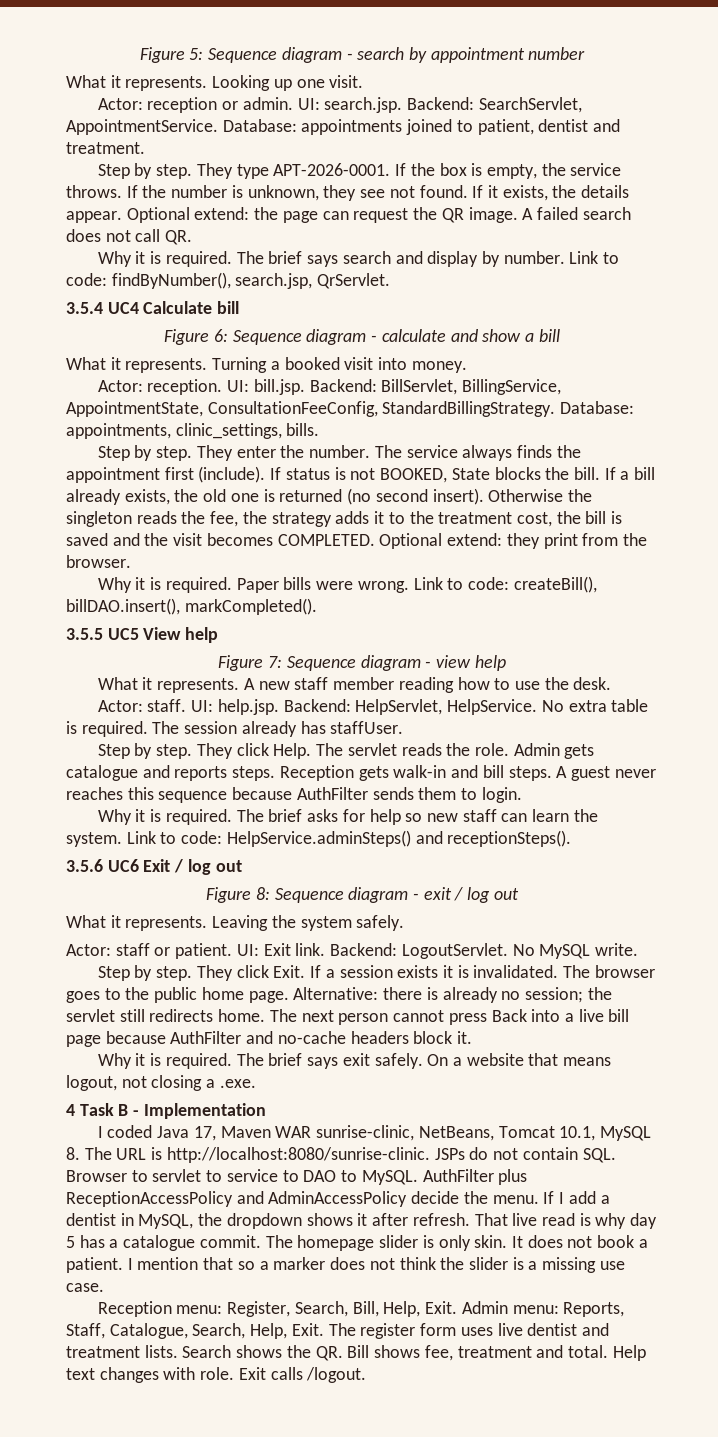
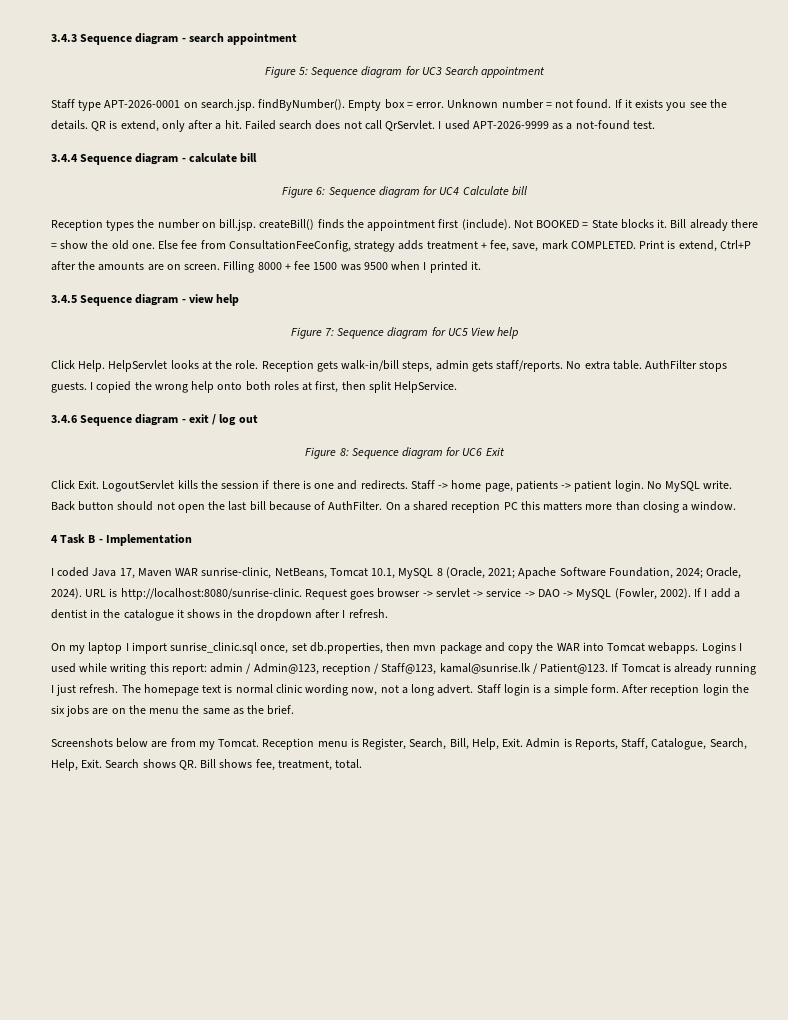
- Figure 5: Sequence diagram - search by appointment number
- What it represents. Looking up one visit.
- Actor: reception or admin. UI: search.jsp. Backend: SearchServlet, AppointmentService. Database: appointments joined to patient, dentist and treatment.
- Step by step. They type APT-2026-0001. If the box is empty, the service throws. If the number is unknown, they see not found. If it exists, the details appear. Optional extend: the page can request the QR image. A failed search does not call QR.
- Why it is required. The brief says search and display by number. Link to code: findByNumber(), search.jsp, QrServlet.
- 3.5.4 UC4 Calculate bill
+ 3.4.3 Sequence diagram - search appointment
+ Figure 5: Sequence diagram for UC3 Search appointment
+ Staff type APT-2026-0001 on search.jsp. findByNumber(). Empty box = error. Unknown number = not found. If it exists you see the details. QR is extend, only after a hit. Failed search does not call QrServlet. I used APT-2026-9999 as a not-found test.
+ 3.4.4 Sequence diagram - calculate bill
- Figure 6: Sequence diagram - calculate and show a bill
- What it represents. Turning a booked visit into money.
- Actor: reception. UI: bill.jsp. Backend: BillServlet, BillingService, AppointmentState, ConsultationFeeConfig, StandardBillingStrategy. Database: appointments, clinic_settings, bills.
- Step by step. They enter the number. The service always finds the appointment first (include).
+ Figure 6: Sequence diagram for UC4 Calculate bill
+ Reception types the number on bill.jsp. createBill() finds the appointment first (include).
- If status is not BOOKED, State blocks the bill. If a bill already exists, the old one is returned (no second insert). Otherwise the singleton reads the fee, the strategy adds it to the treatment cost, the bill is saved and the visit becomes COMPLETED. Optional extend: they print from the browser.
- Why it is required. Paper bills were wrong. Link to code: createBill(), billDAO.insert(), markCompleted().
- 3.5.5 UC5 View help
+ Not BOOKED = State blocks it. Bill already there = show the old one. Else fee from ConsultationFeeConfig, strategy adds treatment + fee, save, mark COMPLETED. Print is extend, Ctrl+P after the amounts are on screen. Filling 8000 + fee 1500 was 9500 when I printed it.
+ 3.4.5 Sequence diagram - view help
- Figure 7: Sequence diagram - view help
- What it represents. A new staff member reading how to use the desk.
- Actor: staff. UI: help.jsp. Backend: HelpServlet, HelpService. No extra table is required. The session already has staffUser.
- Step by step. They click Help. The servlet reads the role. Admin gets catalogue and reports steps. Reception gets walk-in and bill steps. A guest never reaches this sequence because AuthFilter sends them to login.
- Why it is required. The brief asks for help so new staff can learn the system. Link to code: HelpService.adminSteps() and receptionSteps().
- 3.5.6 UC6 Exit / log out
+ Figure 7: Sequence diagram for UC5 View help
+ Click Help. HelpServlet looks at the role. Reception gets walk-in/bill steps, admin gets staff/reports. No extra table. AuthFilter stops guests. I copied the wrong help onto both roles at first, then split HelpService.
+ 3.4.6 Sequence diagram - exit / log out
- Figure 8: Sequence diagram - exit / log out
- What it represents. Leaving the system safely.
- Actor: staff or patient. UI: Exit link. Backend: LogoutServlet. No MySQL write.
- Step by step. They click Exit. If a session exists it is invalidated. The browser goes to the public home page. Alternative: there is already no session; the servlet still redirects home. The next person cannot press Back into a live bill page because AuthFilter and no-cache headers block it.
- Why it is required. The brief says exit safely. On a website that means logout, not closing a .exe.
+ Figure 8: Sequence diagram for UC6 Exit
+ Click Exit. LogoutServlet kills the session if there is one and redirects. Staff -> home page, patients -> patient login. No MySQL write. Back button should not open the last bill because of AuthFilter. On a shared reception PC this matters more than closing a window.
- I coded Java 17, Maven WAR sunrise-clinic, NetBeans, Tomcat 10.1, MySQL 8. The URL is http://localhost:8080/sunrise-clinic. JSPs do not contain SQL. Browser to servlet to service to DAO to MySQL. AuthFilter plus ReceptionAccessPolicy and AdminAccessPolicy decide the menu.
+ I coded Java 17, Maven WAR sunrise-clinic, NetBeans, Tomcat 10.1, MySQL 8 (Oracle, 2021; Apache Software Foundation, 2024; Oracle, 2024). URL is http://localhost:8080/sunrise-clinic. Request goes browser -> servlet -> service -> DAO -> MySQL (Fowler, 2002).
- If I add a dentist in MySQL, the dropdown shows it after refresh. That live read is why day 5 has a catalogue commit. The homepage slider is only skin. It does not book a patient. I mention that so a marker does not think the slider is a missing use case.
- Reception menu: Register, Search, Bill, Help, Exit.
+ If I add a dentist in the catalogue it shows in the dropdown after I refresh.
+ On my laptop I import sunrise_clinic.sql once, set db.properties, then mvn package and copy the WAR into Tomcat webapps. Logins I used while writing this report: admin / Admin@123, reception / Staff@123, kamal@sunrise.lk / Patient@123. If Tomcat is already running I just refresh. The homepage text is normal clinic wording now, not a long advert. Staff login is a simple form. After reception login the six jobs are on the menu the same as the brief.
+ Screenshots below are from my Tomcat. Reception menu is Register, Search, Bill, Help, Exit.
- Admin menu: Reports, Staff, Catalogue, Search, Help, Exit.
+ Admin is Reports, Staff, Catalogue, Search, Help, Exit.
- The register form uses live dentist and treatment lists.
- Search shows the QR. Bill shows fee, treatment and total. Help text changes with role. Exit calls /logout.
+ Search shows QR. Bill shows fee, treatment, total.

